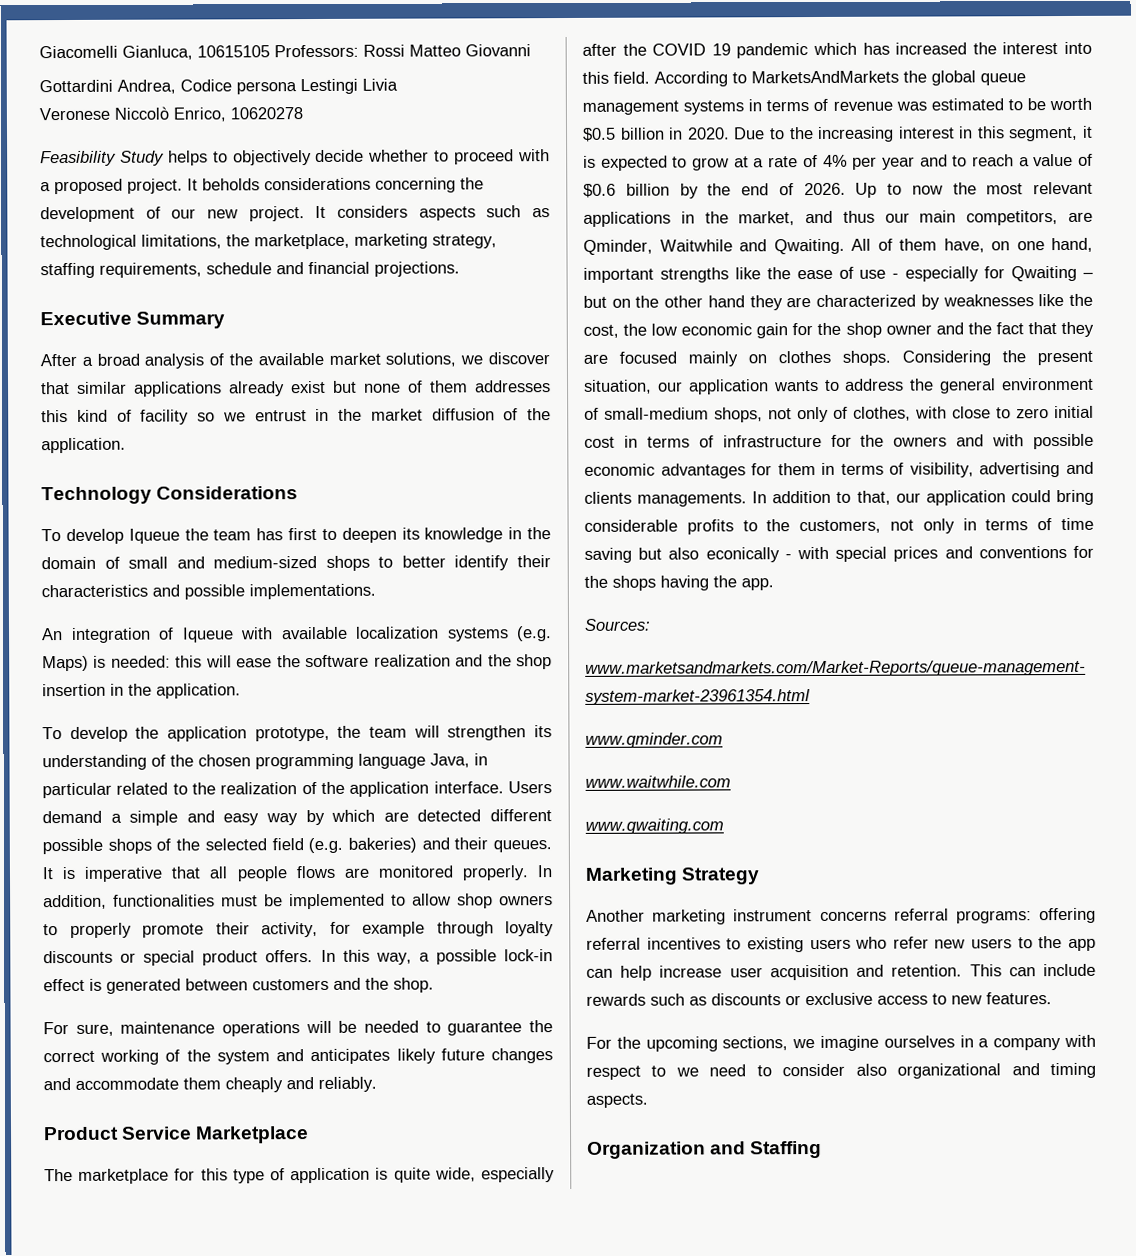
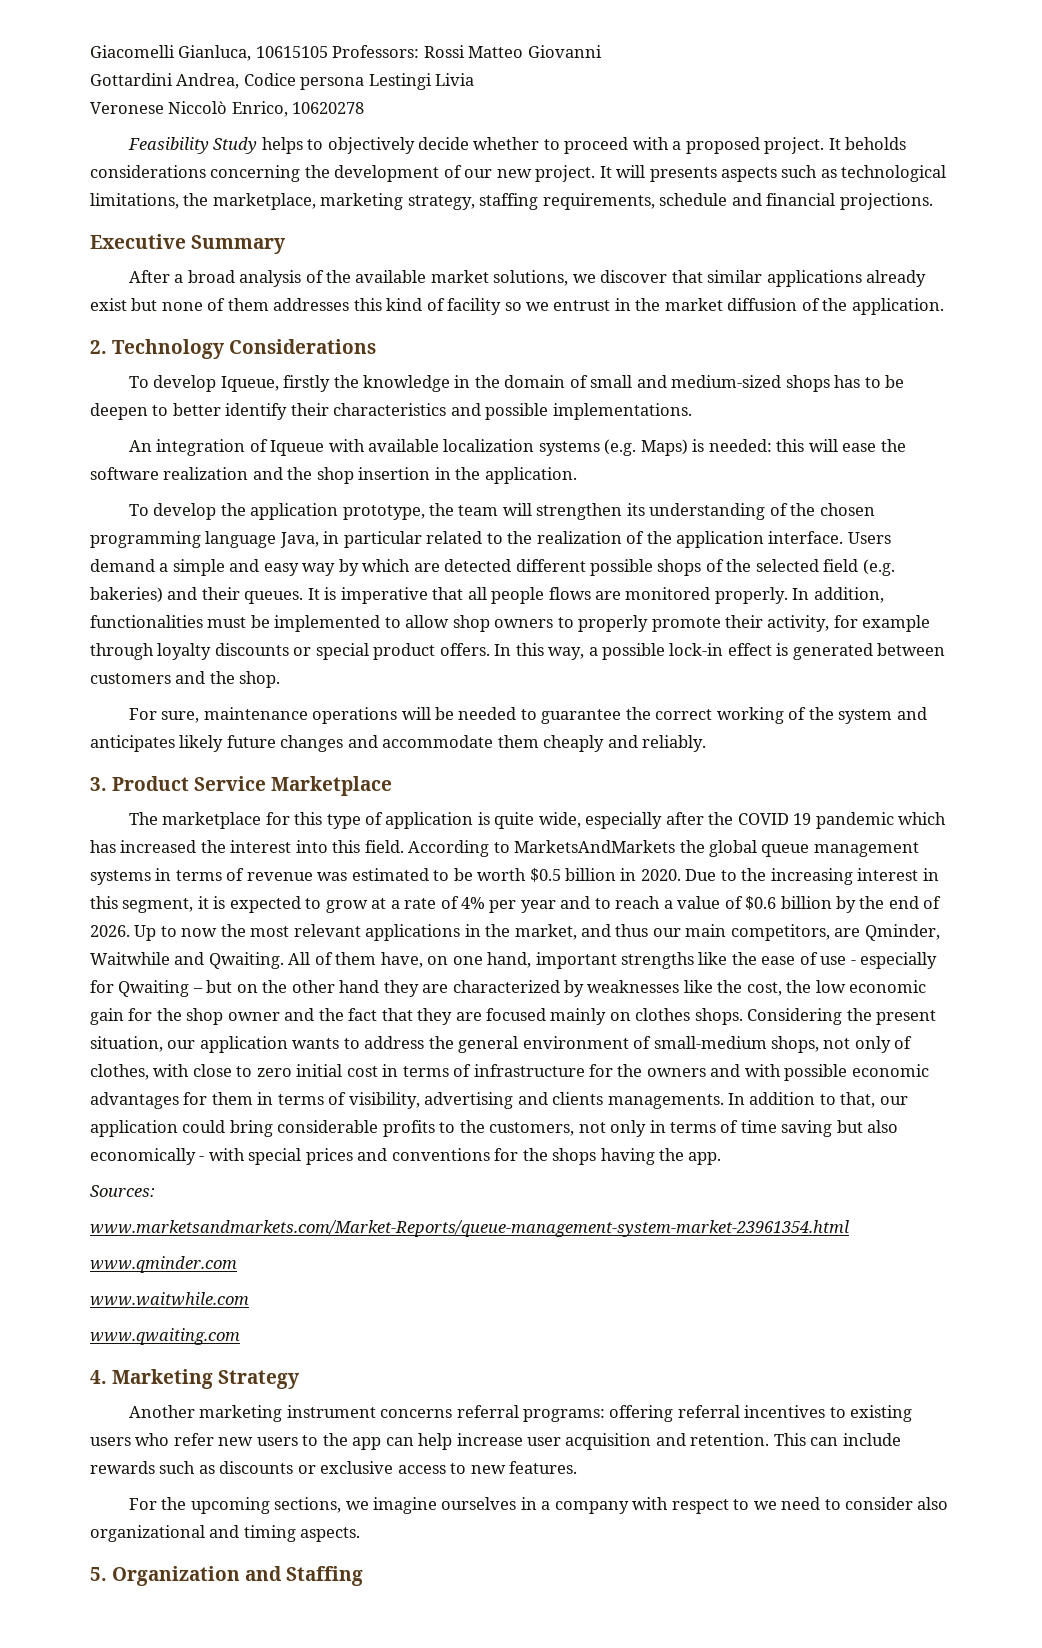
- It considers aspects such as technological limitations, the marketplace, marketing strategy, staffing requirements, schedule and financial projections.
+ It will presents aspects such as technological limitations, the marketplace, marketing strategy, staffing requirements, schedule and financial projections.
- Technology Considerations
+ 2. Technology Considerations
- To develop Iqueue the team has first to deepen its knowledge in the domain of small and medium-sized shops to better identify their characteristics and possible implementations.
+ To develop Iqueue, firstly the knowledge in the domain of small and medium-sized shops has to be deepen to better identify their characteristics and possible implementations.
- Product Service Marketplace
+ 3. Product Service Marketplace
- In addition to that, our application could bring considerable profits to the customers, not only in terms of time saving but also econically - with special prices and conventions for the shops having the app.
+ In addition to that, our application could bring considerable profits to the customers, not only in terms of time saving but also economically - with special prices and conventions for the shops having the app.
- Marketing Strategy
+ 4. Marketing Strategy
- Organization and Staffing
+ 5. Organization and Staffing

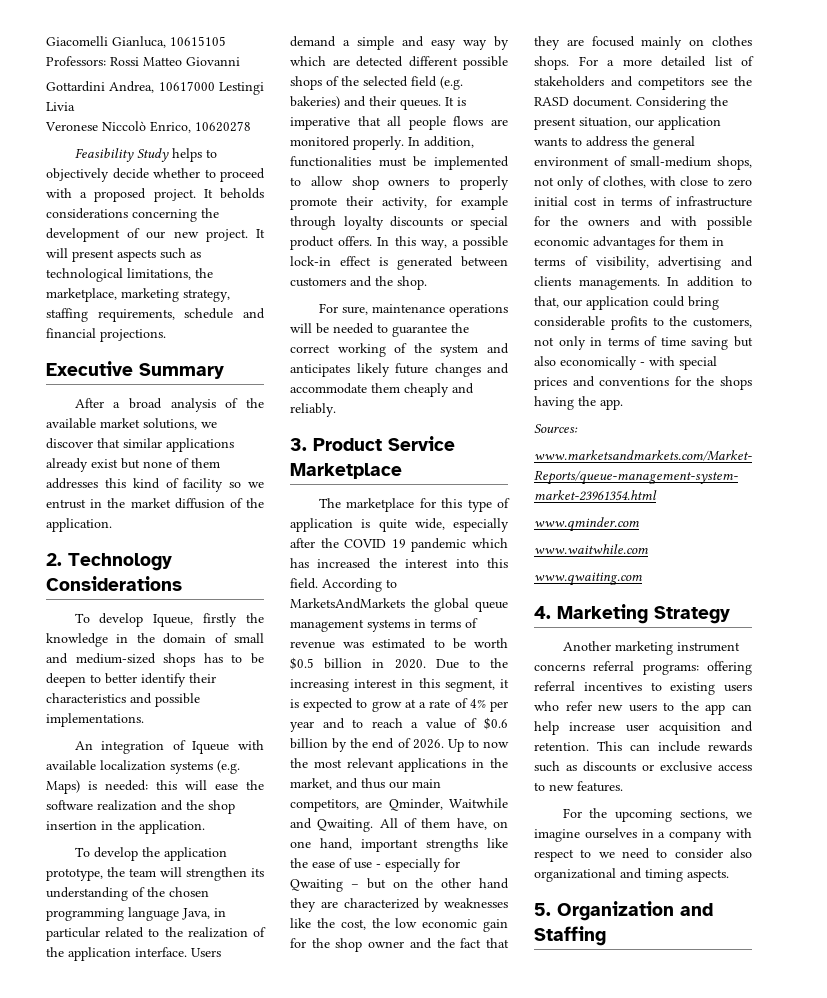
- Gottardini Andrea, Codice persona Lestingi Livia
+ Gottardini Andrea, 10617000 Lestingi Livia
- It will presents aspects such as technological limitations, the marketplace, marketing strategy, staffing requirements, schedule and financial projections.
+ It will present aspects such as technological limitations, the marketplace, marketing strategy, staffing requirements, schedule and financial projections.
+ For a more detailed list of stakeholders and competitors see the RASD document.

